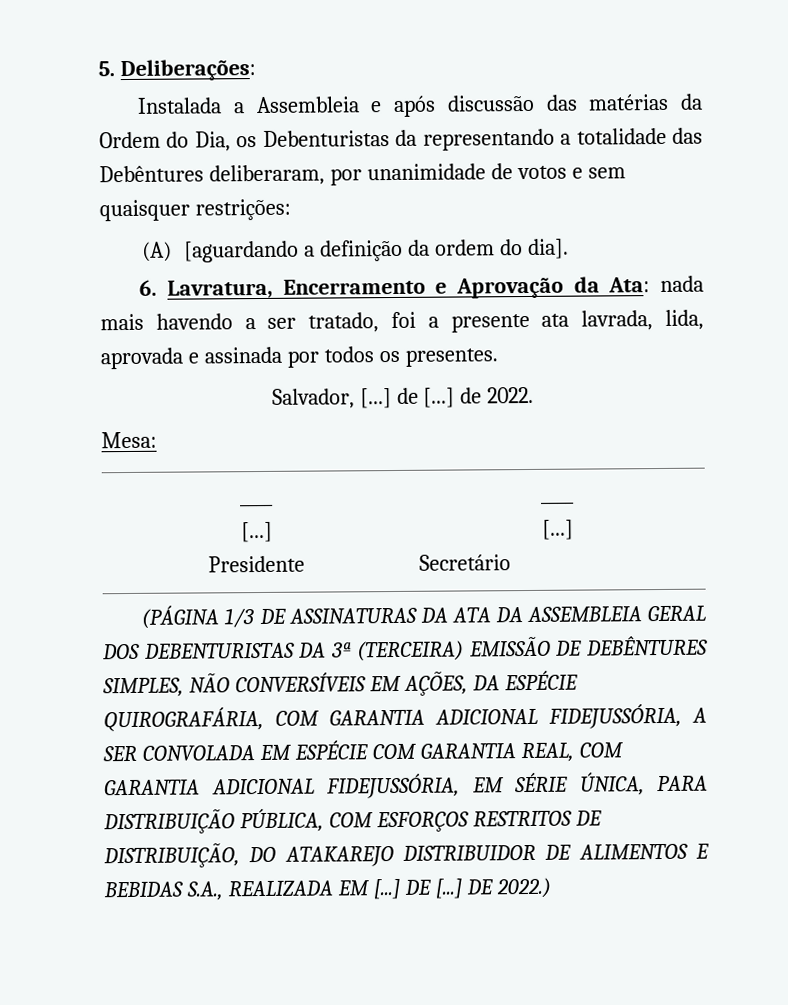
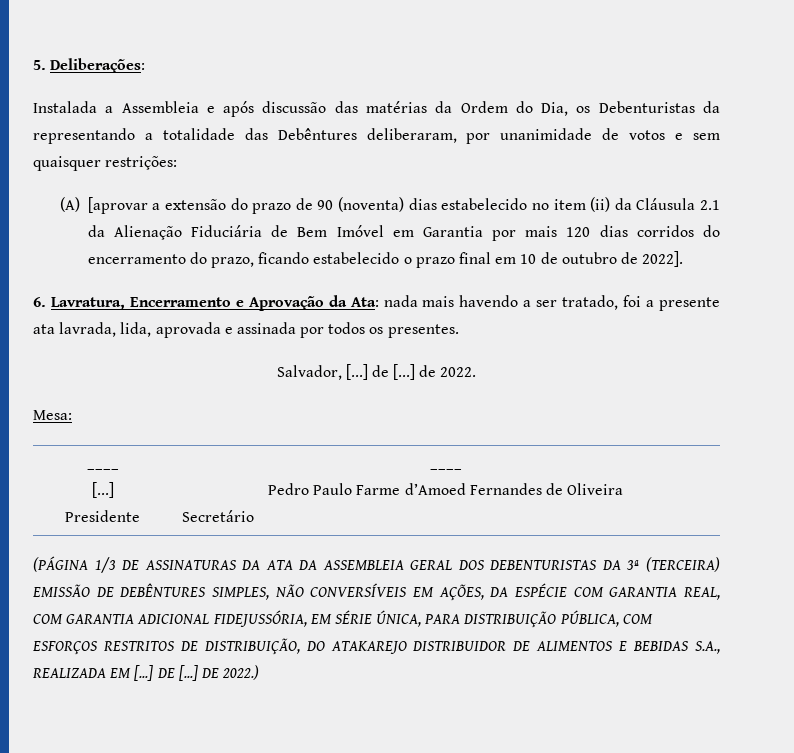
- (A) [aguardando a definição da ordem do dia].
+ (A) [aprovar a extensão do prazo de 90 (noventa) dias estabelecido no item (ii) da Cláusula 2.1 da Alienação Fiduciária de Bem Imóvel em Garantia por mais 120 dias corridos do encerramento do prazo, ficando estabelecido o prazo final em 10 de outubro de 2022].
  Mesa:
  ____
  [...]
  Presidente | ____
- [...]
+ Pedro Paulo Farme d’Amoed Fernandes de Oliveira
- (PÁGINA 1/3 DE ASSINATURAS DA ATA DA ASSEMBLEIA GERAL DOS DEBENTURISTAS DA 3ª (TERCEIRA) EMISSÃO DE DEBÊNTURES SIMPLES, NÃO CONVERSÍVEIS EM AÇÕES, DA ESPÉCIE QUIROGRAFÁRIA, COM GARANTIA ADICIONAL FIDEJUSSÓRIA, A SER CONVOLADA EM ESPÉCIE COM GARANTIA REAL, COM GARANTIA ADICIONAL FIDEJUSSÓRIA, EM SÉRIE ÚNICA, PARA DISTRIBUIÇÃO PÚBLICA, COM ESFORÇOS RESTRITOS DE DISTRIBUIÇÃO, DO ATAKAREJO DISTRIBUIDOR DE ALIMENTOS E BEBIDAS S.A., REALIZADA EM [...]
+ (PÁGINA 1/3 DE ASSINATURAS DA ATA DA ASSEMBLEIA GERAL DOS DEBENTURISTAS DA 3ª (TERCEIRA) EMISSÃO DE DEBÊNTURES SIMPLES, NÃO CONVERSÍVEIS EM AÇÕES, DA ESPÉCIE COM GARANTIA REAL, COM GARANTIA ADICIONAL FIDEJUSSÓRIA, EM SÉRIE ÚNICA, PARA DISTRIBUIÇÃO PÚBLICA, COM ESFORÇOS RESTRITOS DE DISTRIBUIÇÃO, DO ATAKAREJO DISTRIBUIDOR DE ALIMENTOS E BEBIDAS S.A., REALIZADA EM [...]

